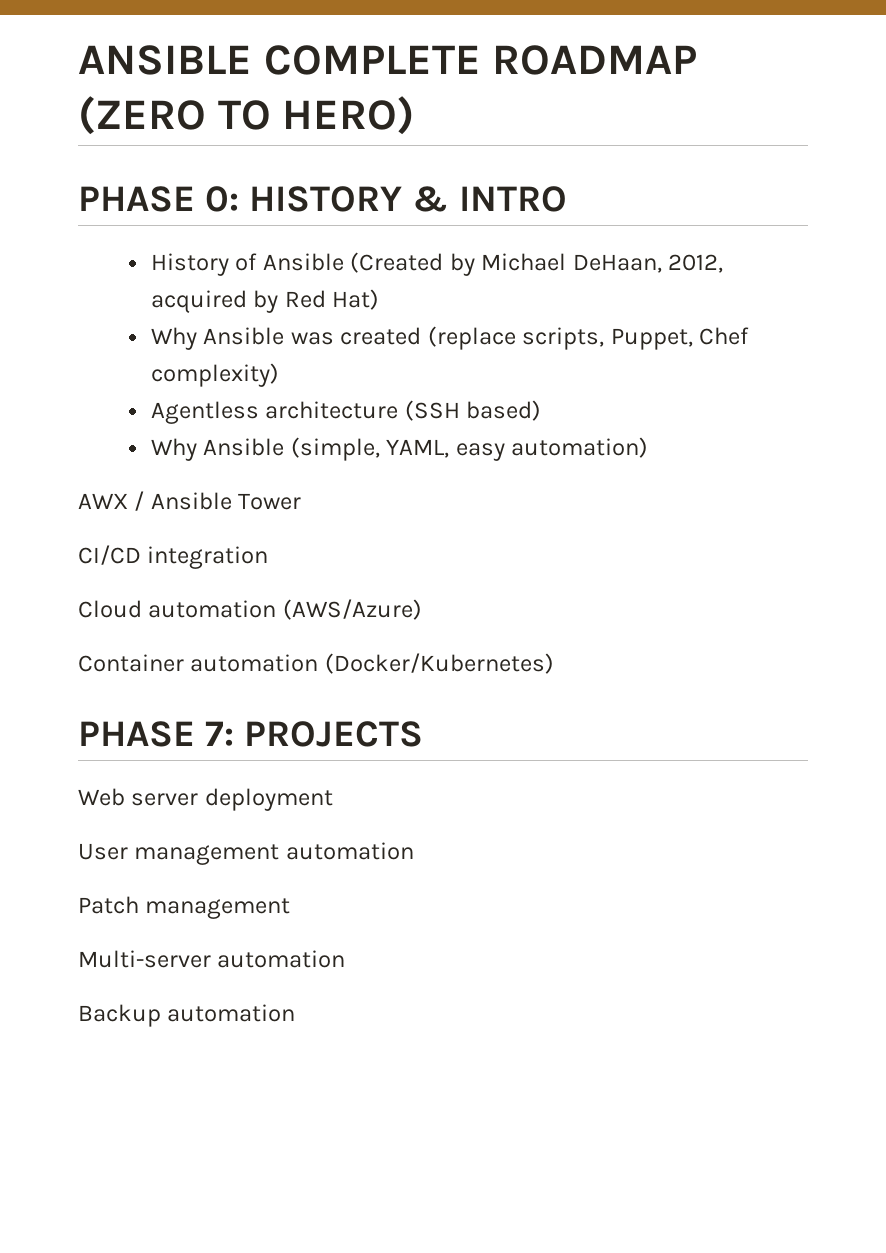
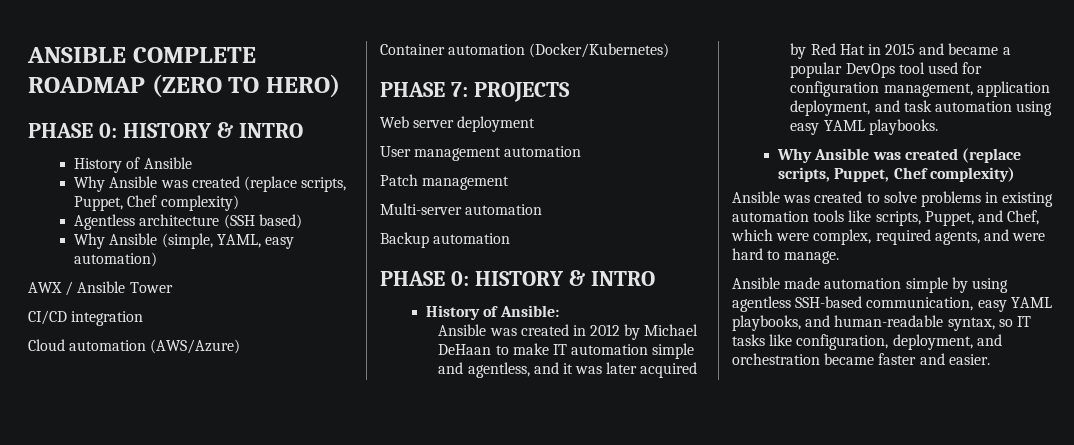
- History of Ansible (Created by Michael DeHaan, 2012, acquired by Red Hat)
+ History of Ansible
  Backup automation
+ PHASE 0: HISTORY & INTRO
+ History of Ansible:
+ Ansible was created in 2012 by Michael DeHaan to make IT automation simple and agentless, and it was later acquired by Red Hat in 2015 and became a popular DevOps tool used for configuration management, application deployment, and task automation using easy YAML playbooks.
+ Why Ansible was created (replace scripts, Puppet, Chef complexity)
+ Ansible was created to solve problems in existing automation tools like scripts, Puppet, and Chef, which were complex, required agents, and were hard to manage.
+ Ansible made automation simple by using agentless SSH-based communication, easy YAML playbooks, and human-readable syntax, so IT tasks like configuration, deployment, and orchestration became faster and easier.

